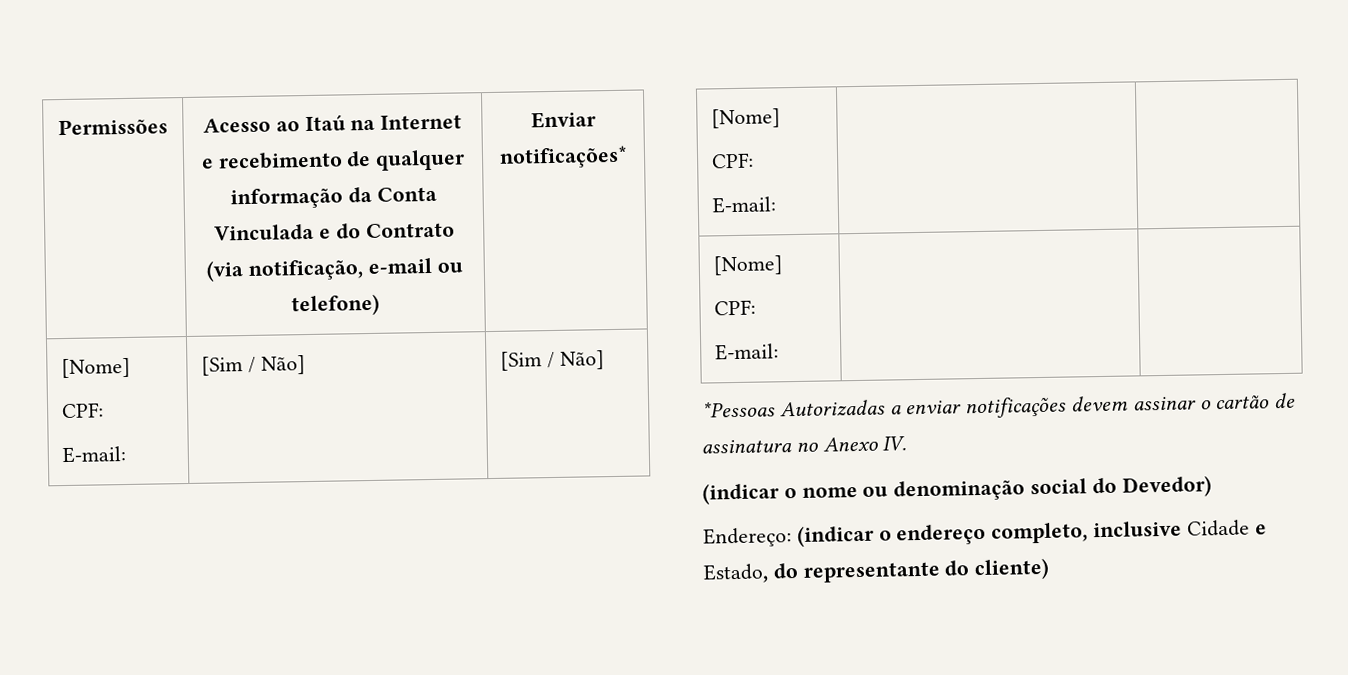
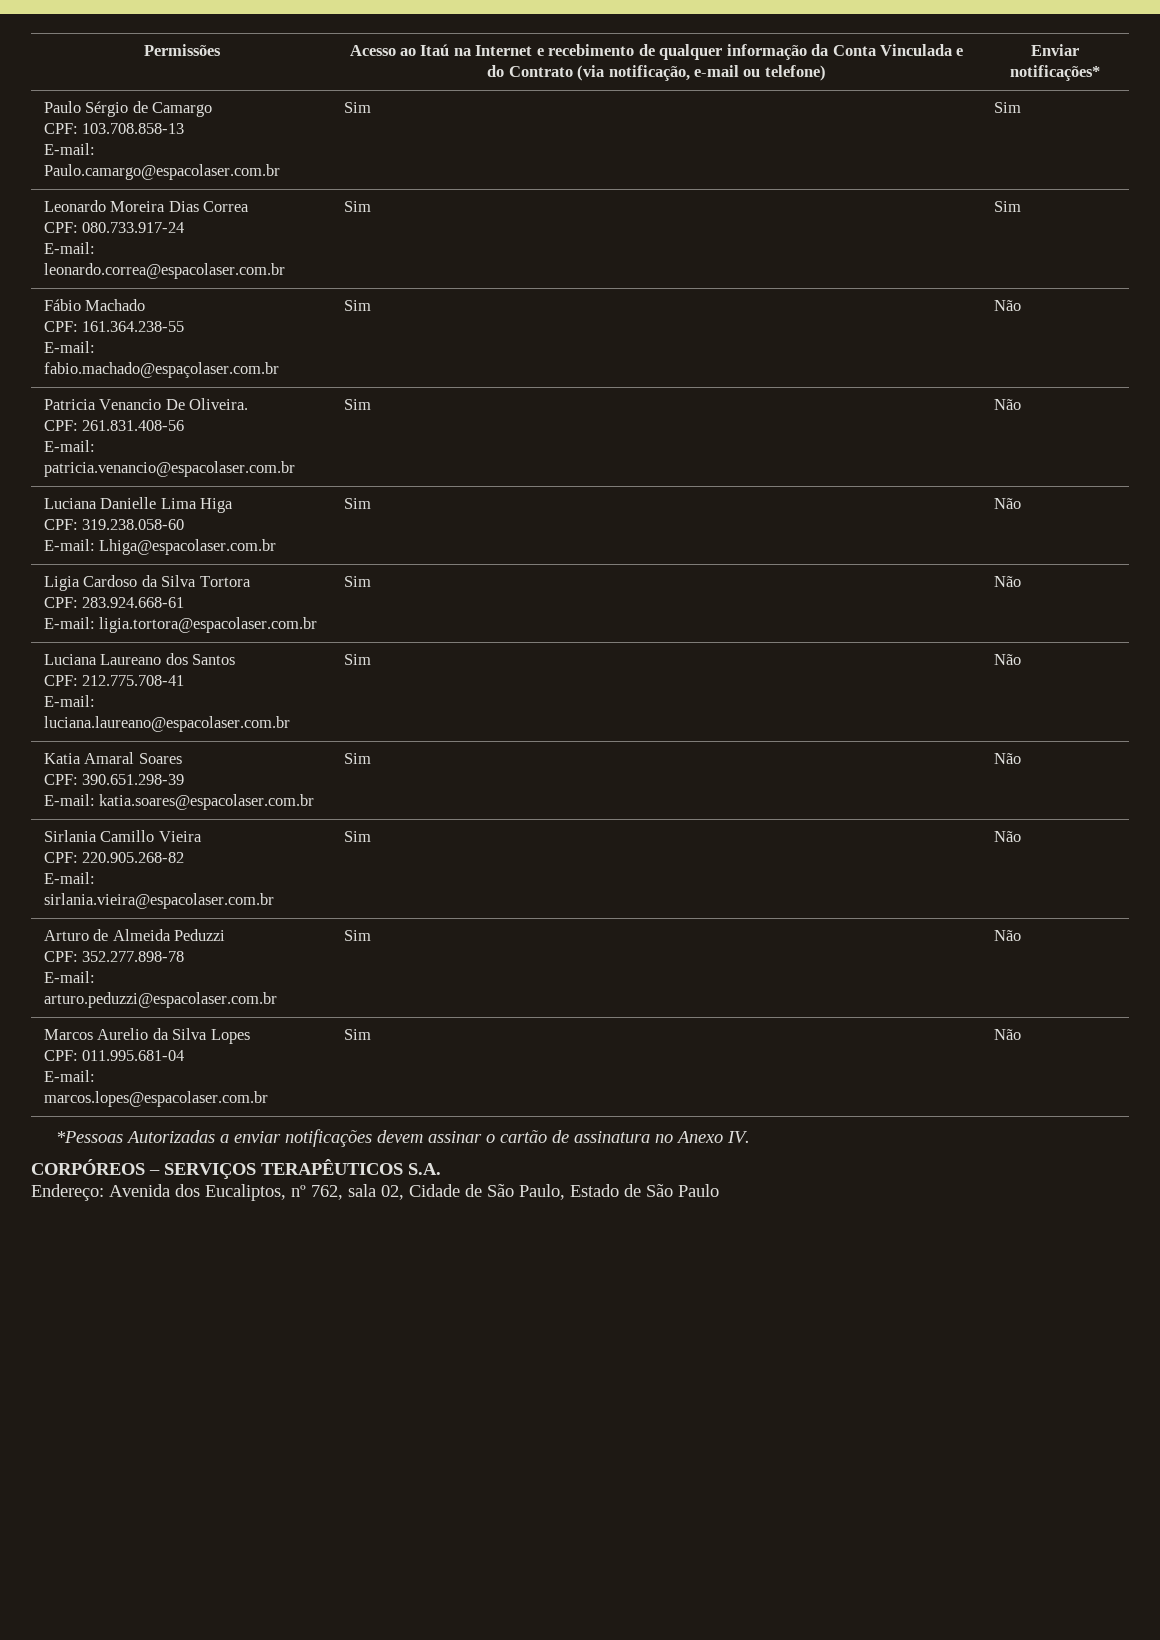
  Permissões | Acesso ao Itaú na Internet e recebimento de qualquer informação da Conta Vinculada e do Contrato (via notificação, e-mail ou telefone) | Enviar notificações*
- [Nome]
- CPF:
- E-mail: | [Sim / Não] | [Sim / Não]
- [Nome]
- CPF:
- E-mail: | |
- [Nome]
- CPF:
- E-mail: | |
+ Paulo Sérgio de Camargo
+ CPF: 103.708.858-13
+ E-mail: Paulo.camargo@espacolaser.com.br | Sim | Sim
+ Leonardo Moreira Dias Correa
+ CPF: 080.733.917-24
+ E-mail: leonardo.correa@espacolaser.com.br | Sim | Sim
+ Fábio Machado
+ CPF: 161.364.238-55
+ E-mail: fabio.machado@espaçolaser.com.br | Sim | Não
+ Patricia Venancio De Oliveira.
+ CPF: 261.831.408-56
+ E-mail: patricia.venancio@espacolaser.com.br | Sim | Não
+ Luciana Danielle Lima Higa
+ CPF: 319.238.058-60
+ E-mail: Lhiga@espacolaser.com.br | Sim | Não
+ Ligia Cardoso da Silva Tortora
+ CPF: 283.924.668-61
+ E-mail: ligia.tortora@espacolaser.com.br | Sim | Não
+ Luciana Laureano dos Santos
+ CPF: 212.775.708-41
+ E-mail: luciana.laureano@espacolaser.com.br | Sim | Não
+ Katia Amaral Soares
+ CPF: 390.651.298-39
+ E-mail: katia.soares@espacolaser.com.br | Sim | Não
+ Sirlania Camillo Vieira
+ CPF: 220.905.268-82
+ E-mail: sirlania.vieira@espacolaser.com.br | Sim | Não
+ Arturo de Almeida Peduzzi
+ CPF: 352.277.898-78
+ E-mail: arturo.peduzzi@espacolaser.com.br | Sim | Não
+ Marcos Aurelio da Silva Lopes
+ CPF: 011.995.681-04
+ E-mail: marcos.lopes@espacolaser.com.br | Sim | Não
- (indicar o nome ou denominação social do Devedor)
- Endereço: (indicar o endereço completo, inclusive Cidade e Estado, do representante do cliente)
+ CORPÓREOS – SERVIÇOS TERAPÊUTICOS S.A.
+ Endereço: Avenida dos Eucaliptos, nº 762, sala 02, Cidade de São Paulo, Estado de São Paulo

